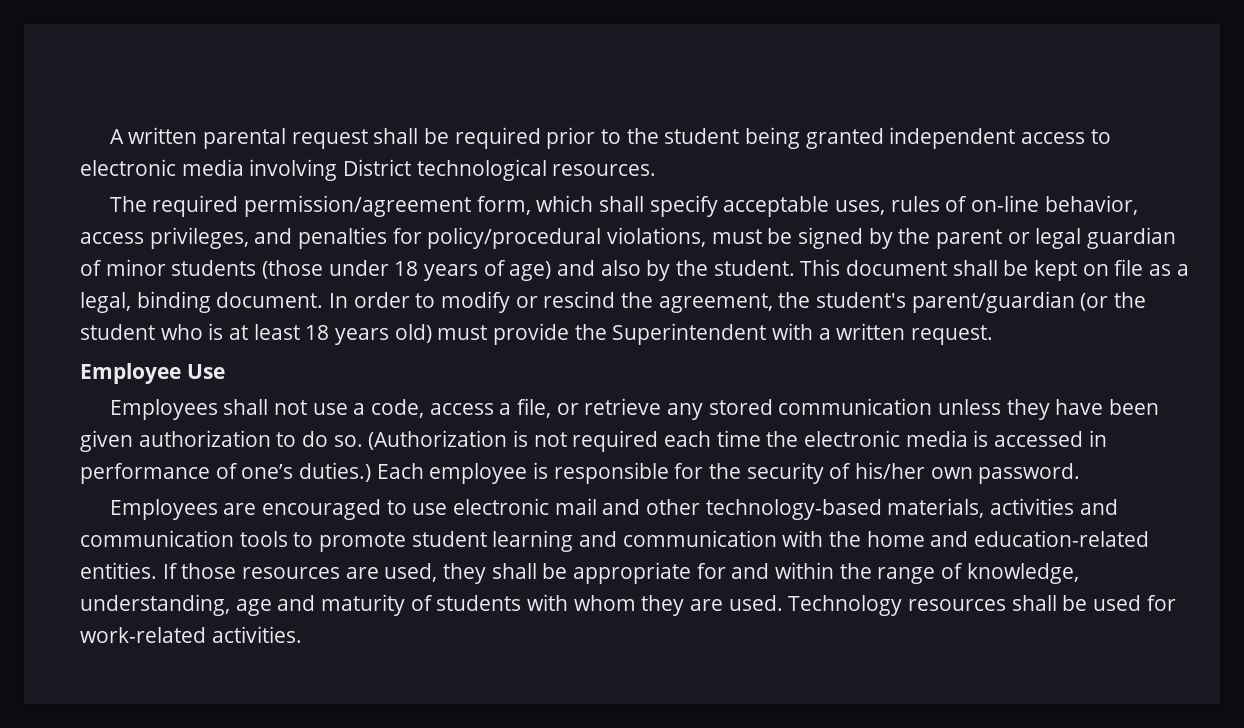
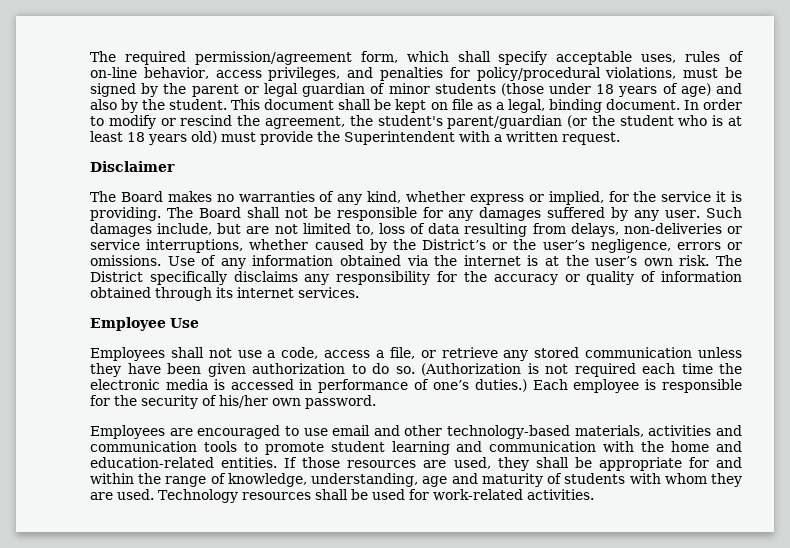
- A written parental request shall be required prior to the student being granted independent access to electronic media involving District technological resources.
+ Disclaimer
+ The Board makes no warranties of any kind, whether express or implied, for the service it is providing. The Board shall not be responsible for any damages suffered by any user. Such damages include, but are not limited to, loss of data resulting from delays, non-deliveries or service interruptions, whether caused by the District’s or the user’s negligence, errors or omissions. Use of any information obtained via the internet is at the user’s own risk. The District specifically disclaims any responsibility for the accuracy or quality of information obtained through its internet services.
- Employees are encouraged to use electronic mail and other technology-based materials, activities and communication tools to promote student learning and communication with the home and education-related entities.
+ Employees are encouraged to use email and other technology-based materials, activities and communication tools to promote student learning and communication with the home and education-related entities.

